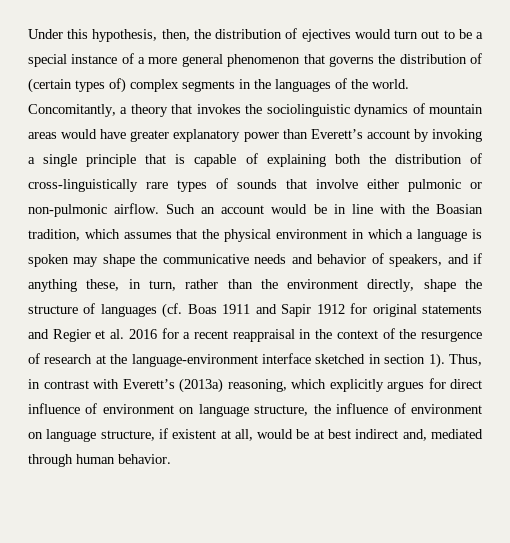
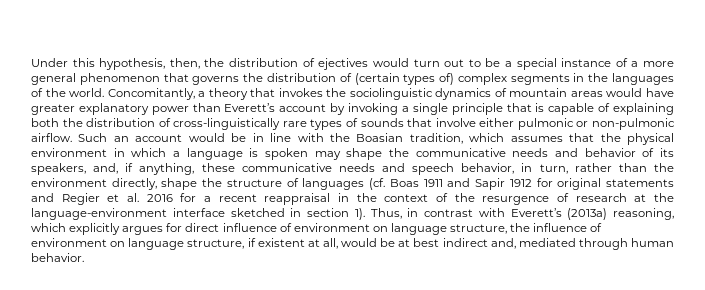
- Such an account would be in line with the Boasian tradition, which assumes that the physical environment in which a language is spoken may shape the communicative needs and behavior of speakers, and if anything these, in turn, rather than the environment directly, shape the structure of languages (cf. Boas 1911 and Sapir 1912 for original statements and Regier et al. 2016 for a recent reappraisal in the context of the resurgence of research at the language-environment interface sketched in section 1).
+ Such an account would be in line with the Boasian tradition, which assumes that the physical environment in which a language is spoken may shape the communicative needs and behavior of its speakers, and, if anything, these communicative needs and speech behavior, in turn, rather than the environment directly, shape the structure of languages (cf. Boas 1911 and Sapir 1912 for original statements and Regier et al. 2016 for a recent reappraisal in the context of the resurgence of research at the language-environment interface sketched in section 1).

